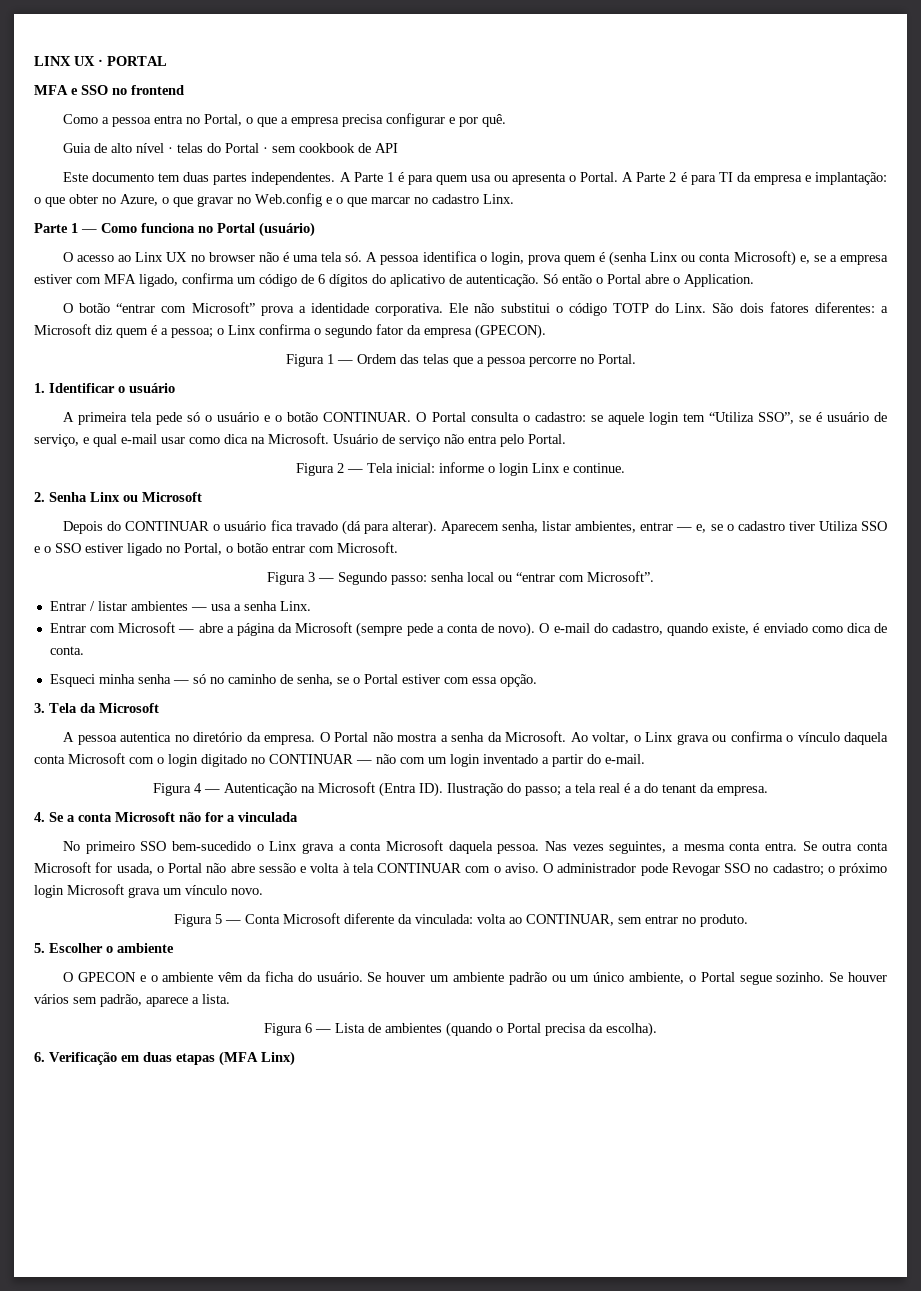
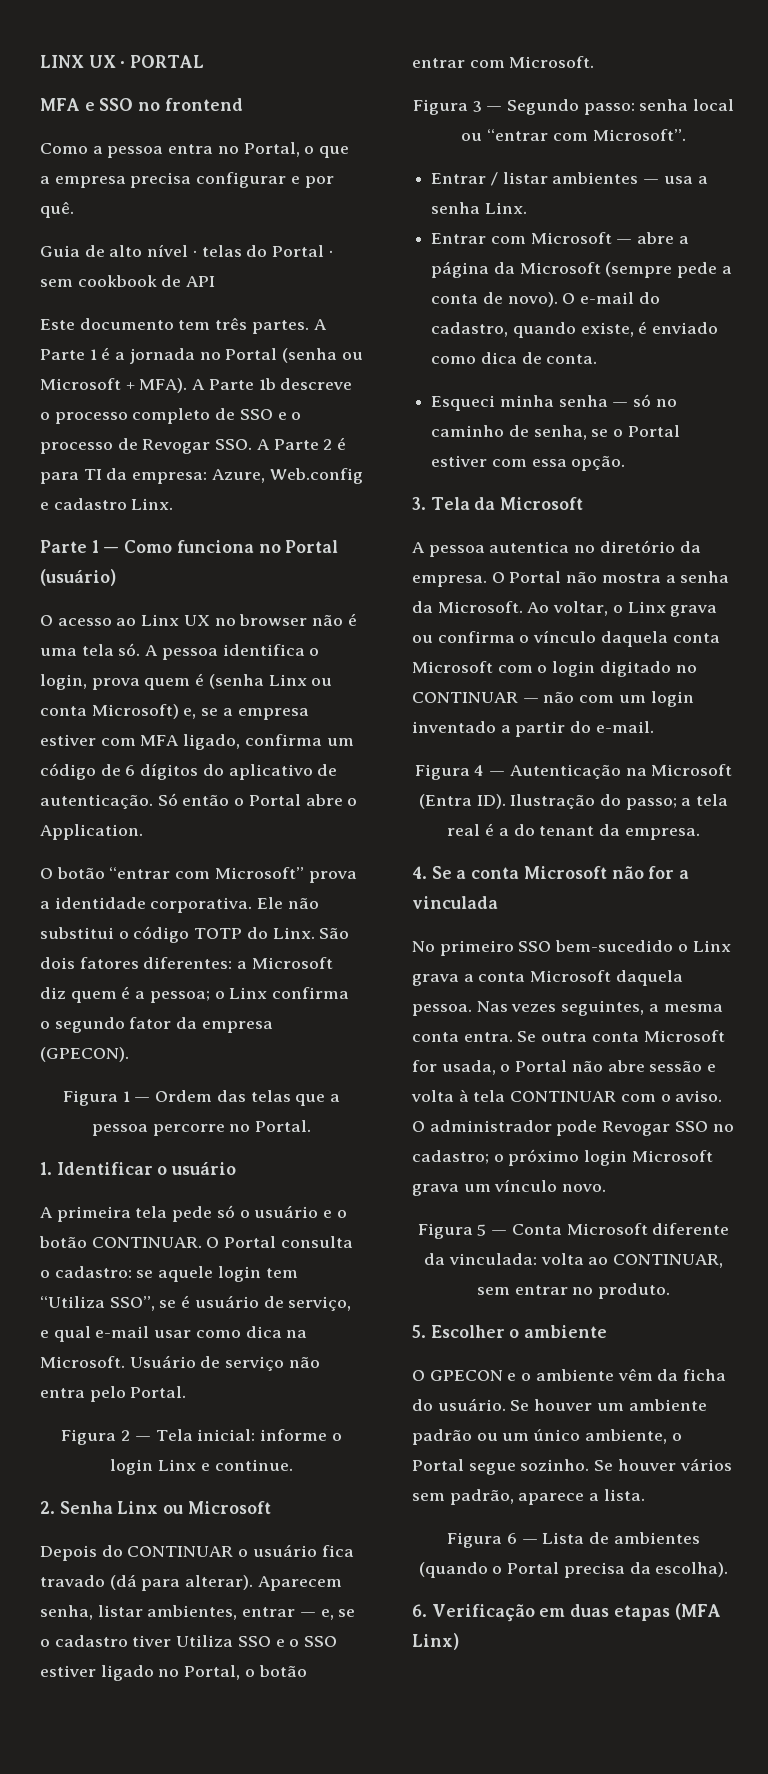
- Este documento tem duas partes independentes.
+ Este documento tem três partes.
- A Parte 1 é para quem usa ou apresenta o Portal. A Parte 2 é para TI da empresa e implantação: o que obter no Azure, o que gravar no Web.config e o que marcar no cadastro Linx.
+ A Parte 1 é a jornada no Portal (senha ou Microsoft + MFA). A Parte 1b descreve o processo completo de SSO e o processo de Revogar SSO. A Parte 2 é para TI da empresa: Azure, Web.config e cadastro Linx.

